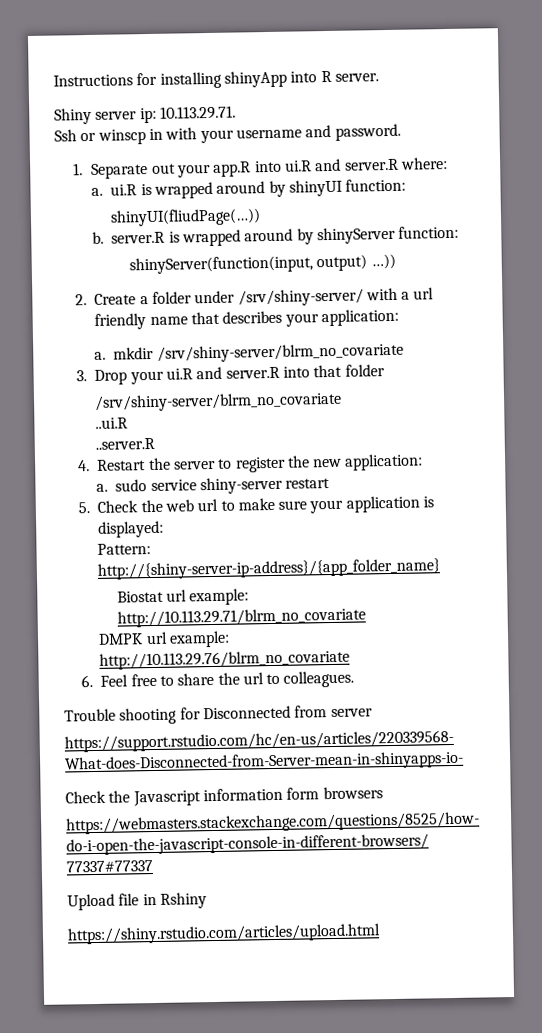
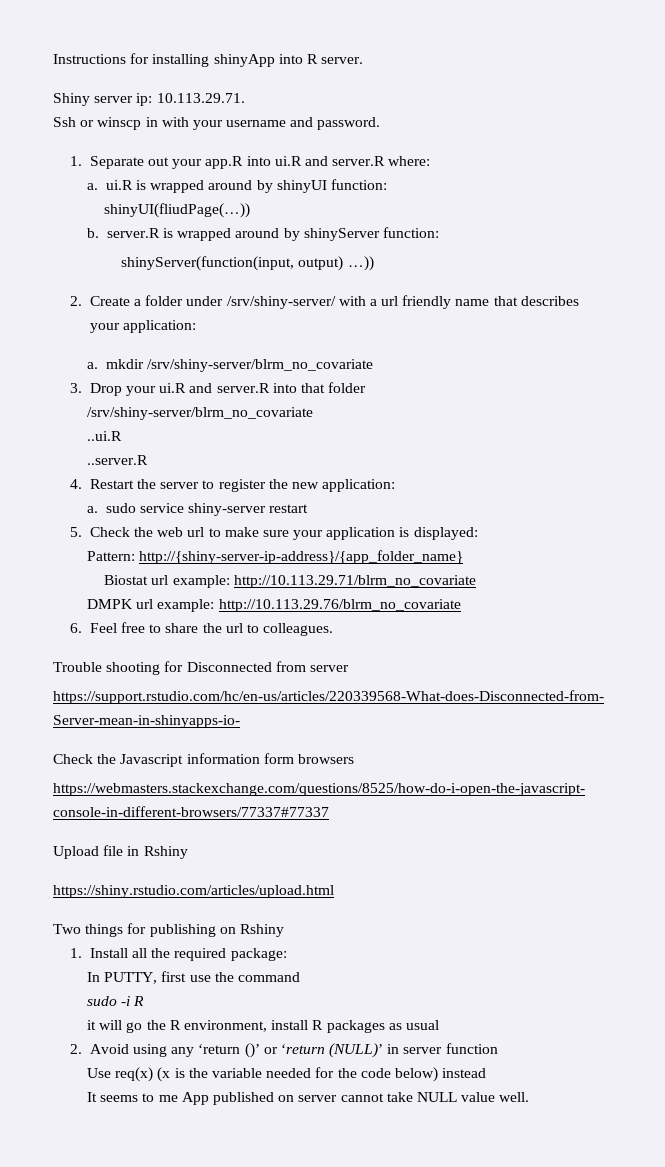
+ Two things for publishing on Rshiny
+ 1. Install all the required package:
+ In PUTTY, first use the command
+ sudo -i R
+ it will go the R environment, install R packages as usual
+ 2. Avoid using any ‘return ()’ or ‘return (NULL)’ in server function
+ Use req(x) (x is the variable needed for the code below) instead
+ It seems to me App published on server cannot take NULL value well.

